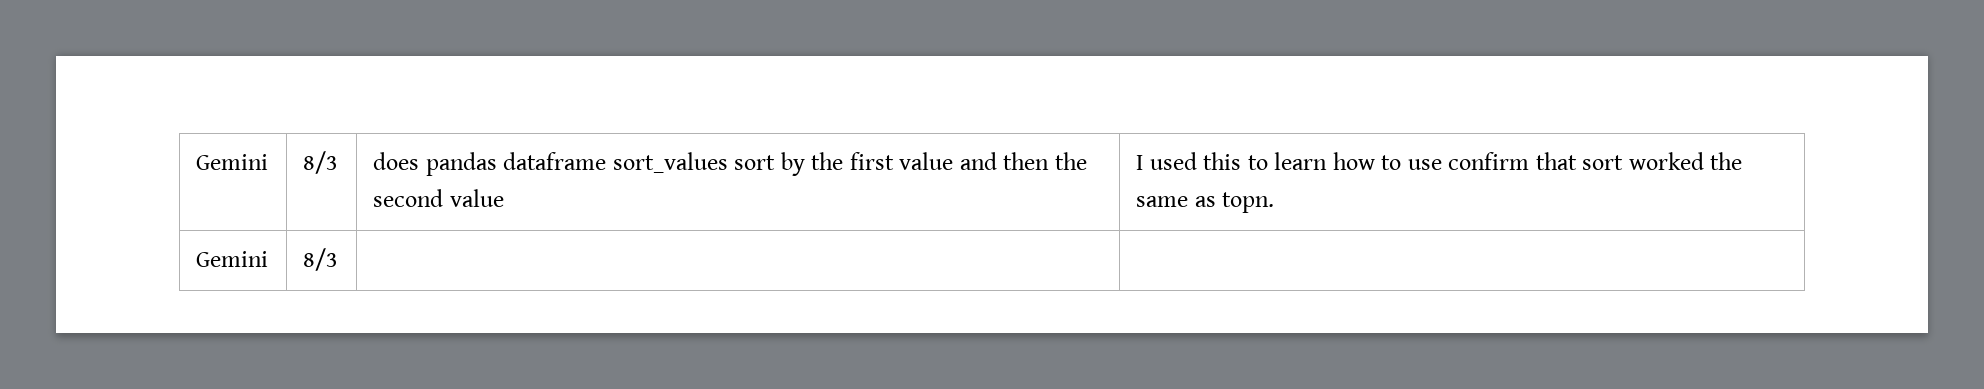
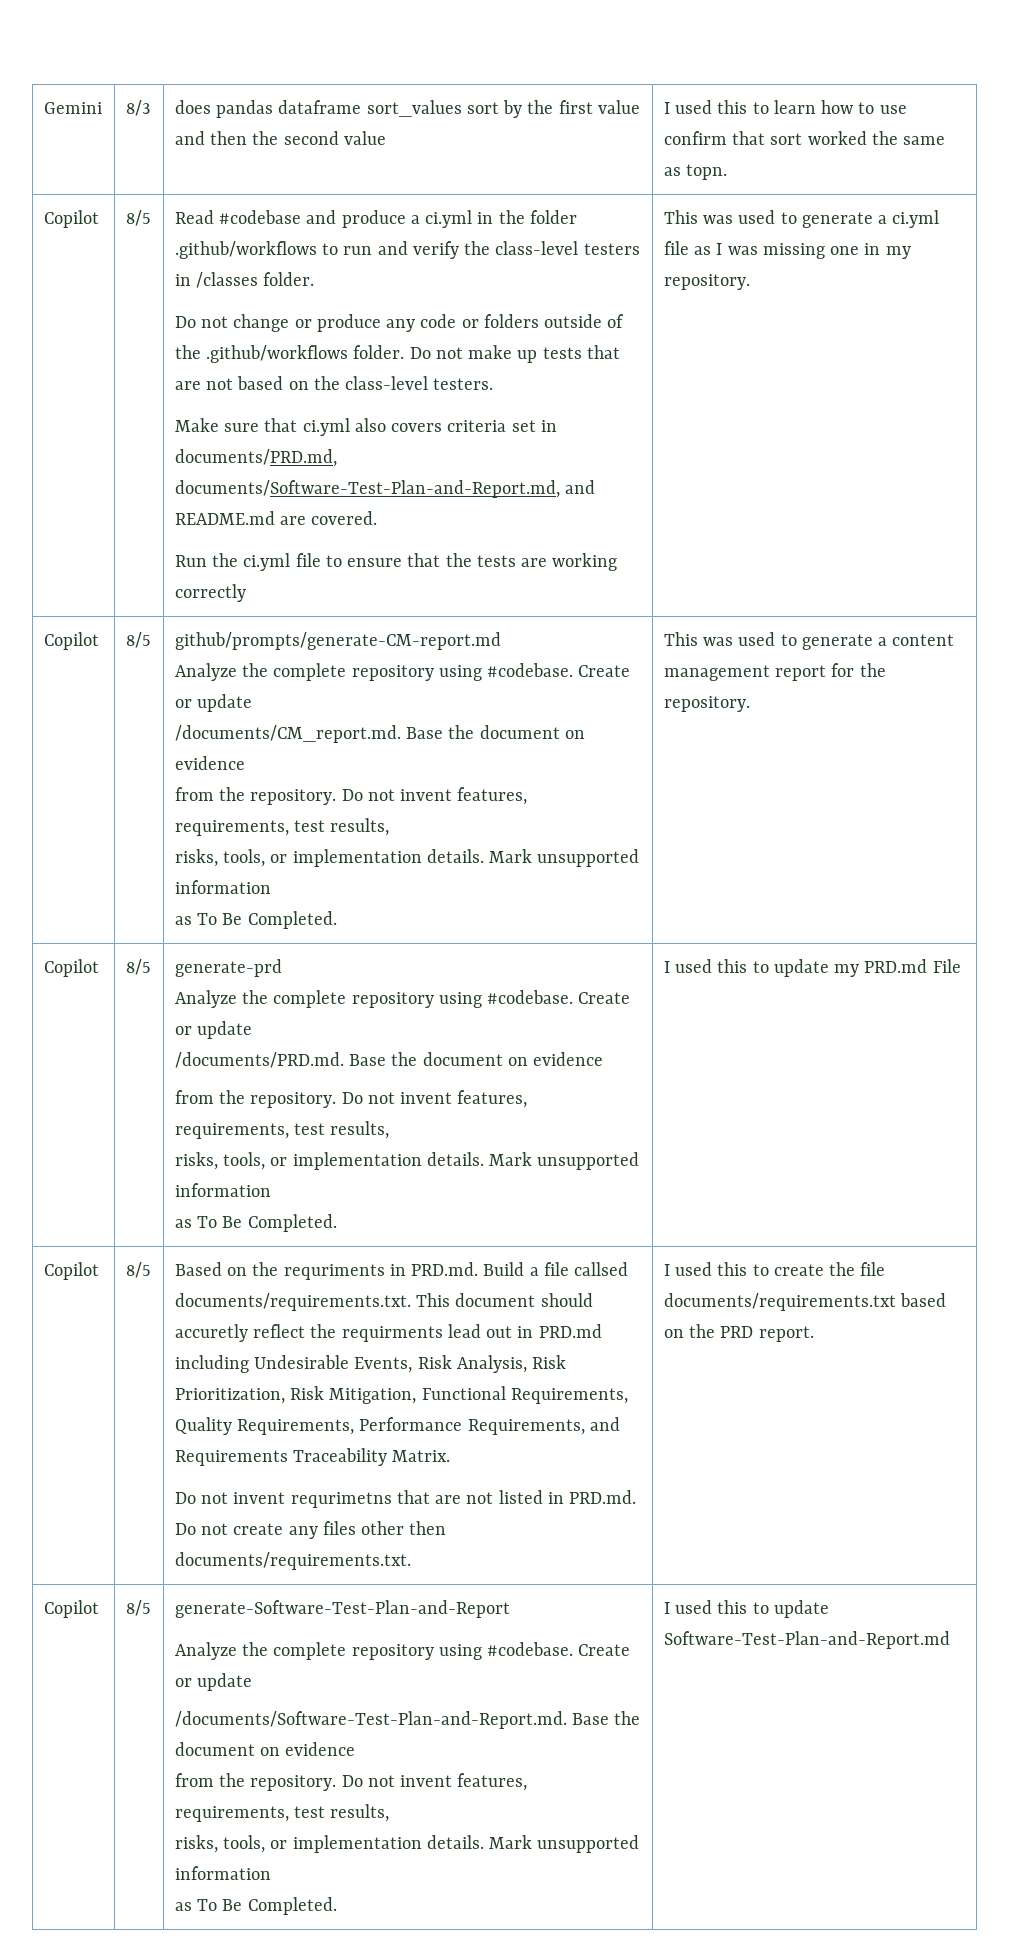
  Gemini | 8/3 | does pandas dataframe sort_values sort by the first value and then the second value | I used this to learn how to use confirm that sort worked the same as topn.
- Gemini | 8/3
+ Copilot | 8/5 | Read #codebase and produce a ci.yml in the folder .github/workflows to run and verify the class-level testers in /classes folder.
+ Do not change or produce any code or folders outside of the .github/workflows folder. Do not make up tests that are not based on the class-level testers.
+ Make sure that ci.yml also covers criteria set in documents/PRD.md, documents/Software-Test-Plan-and-Report.md, and README.md are covered.
+ Run the ci.yml file to ensure that the tests are working correctly | This was used to generate a ci.yml file as I was missing one in my repository.
+ Copilot | 8/5 | github/prompts/generate-CM-report.md
+ Analyze the complete repository using #codebase. Create or update
+ /documents/CM_report.md. Base the document on evidence
+ from the repository. Do not invent features, requirements, test results,
+ risks, tools, or implementation details. Mark unsupported information
+ as To Be Completed. | This was used to generate a content management report for the repository.
+ Copilot | 8/5 | generate-prd
+ Analyze the complete repository using #codebase. Create or update
+ /documents/PRD.md. Base the document on evidence
+ from the repository. Do not invent features, requirements, test results,
+ risks, tools, or implementation details. Mark unsupported information
+ as To Be Completed. | I used this to update my PRD.md File
+ Copilot | 8/5 | Based on the requriments in PRD.md. Build a file callsed documents/requirements.txt. This document should accuretly reflect the requirments lead out in PRD.md including Undesirable Events, Risk Analysis, Risk Prioritization, Risk Mitigation, Functional Requirements, Quality Requirements, Performance Requirements, and Requirements Traceability Matrix.
+ Do not invent requrimetns that are not listed in PRD.md. Do not create any files other then documents/requirements.txt. | I used this to create the file documents/requirements.txt based on the PRD report.
+ Copilot | 8/5 | generate-Software-Test-Plan-and-Report
+ Analyze the complete repository using #codebase. Create or update
+ /documents/Software-Test-Plan-and-Report.md. Base the document on evidence
+ from the repository. Do not invent features, requirements, test results,
+ risks, tools, or implementation details. Mark unsupported information
+ as To Be Completed. | I used this to update Software-Test-Plan-and-Report.md

